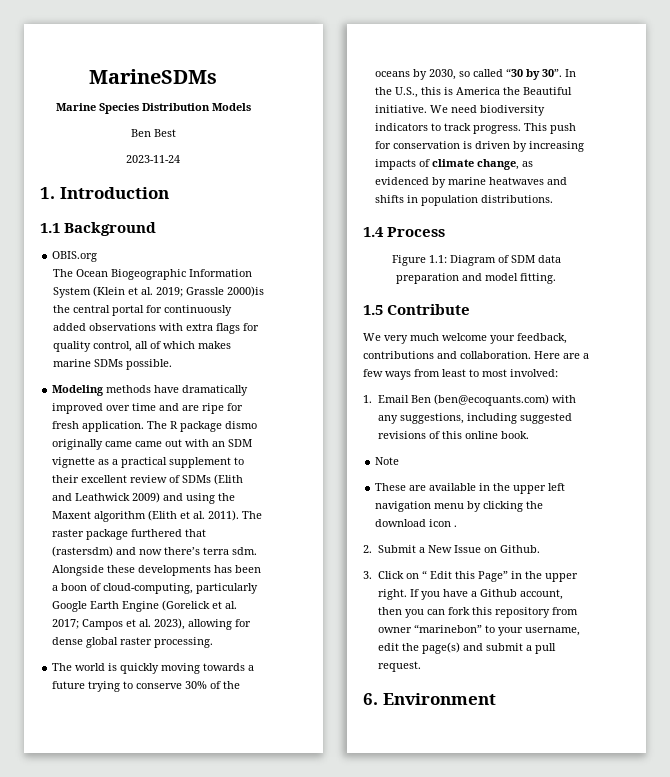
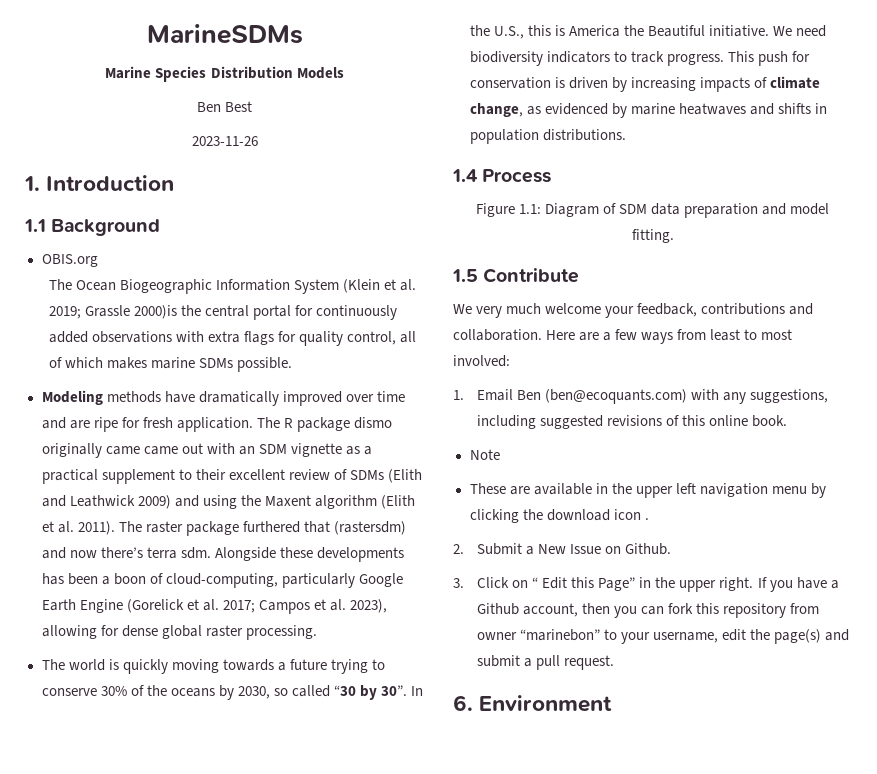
- 2023-11-24
+ 2023-11-26

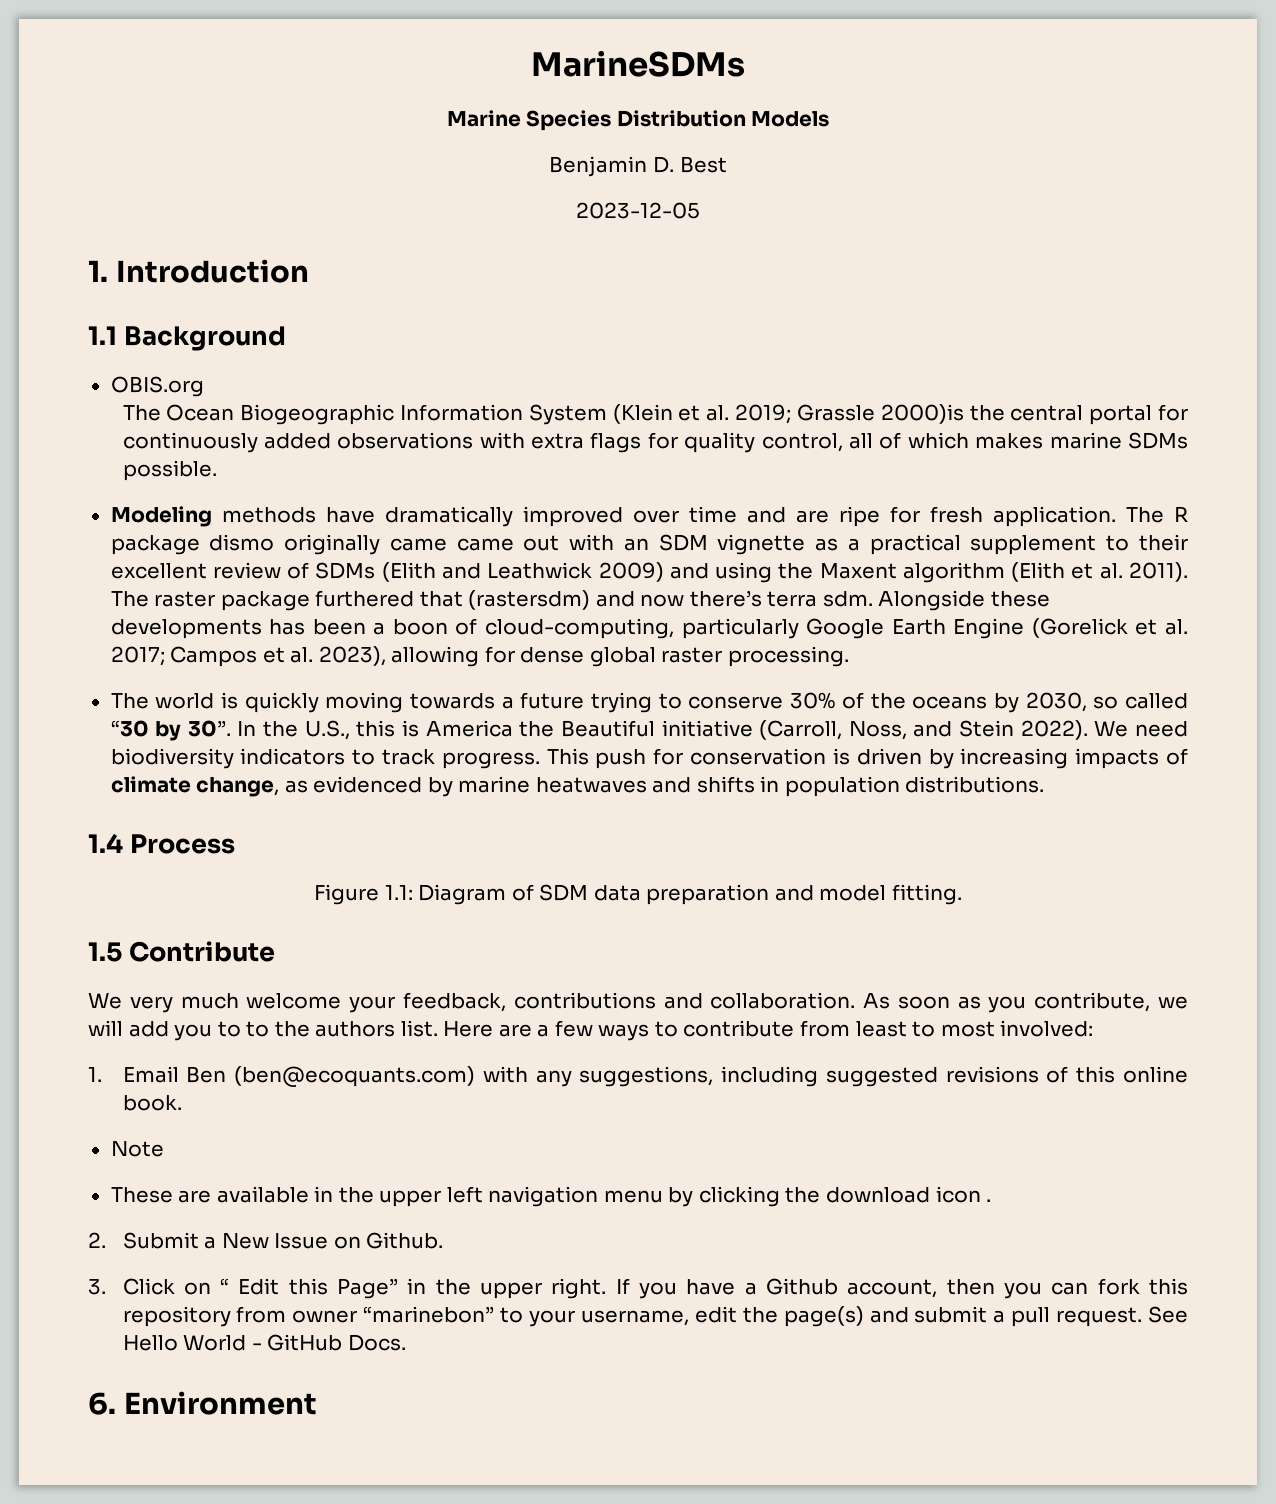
- Ben Best
+ Benjamin D. Best
- 2023-11-26
+ 2023-12-05
- In the U.S., this is America the Beautiful initiative.
+ In the U.S., this is America the Beautiful initiative (Carroll, Noss, and Stein 2022).
+ As soon as you contribute, we will add you to to the authors list.
- Here are a few ways from least to most involved:
+ Here are a few ways to contribute from least to most involved:
+ See Hello World - GitHub Docs.

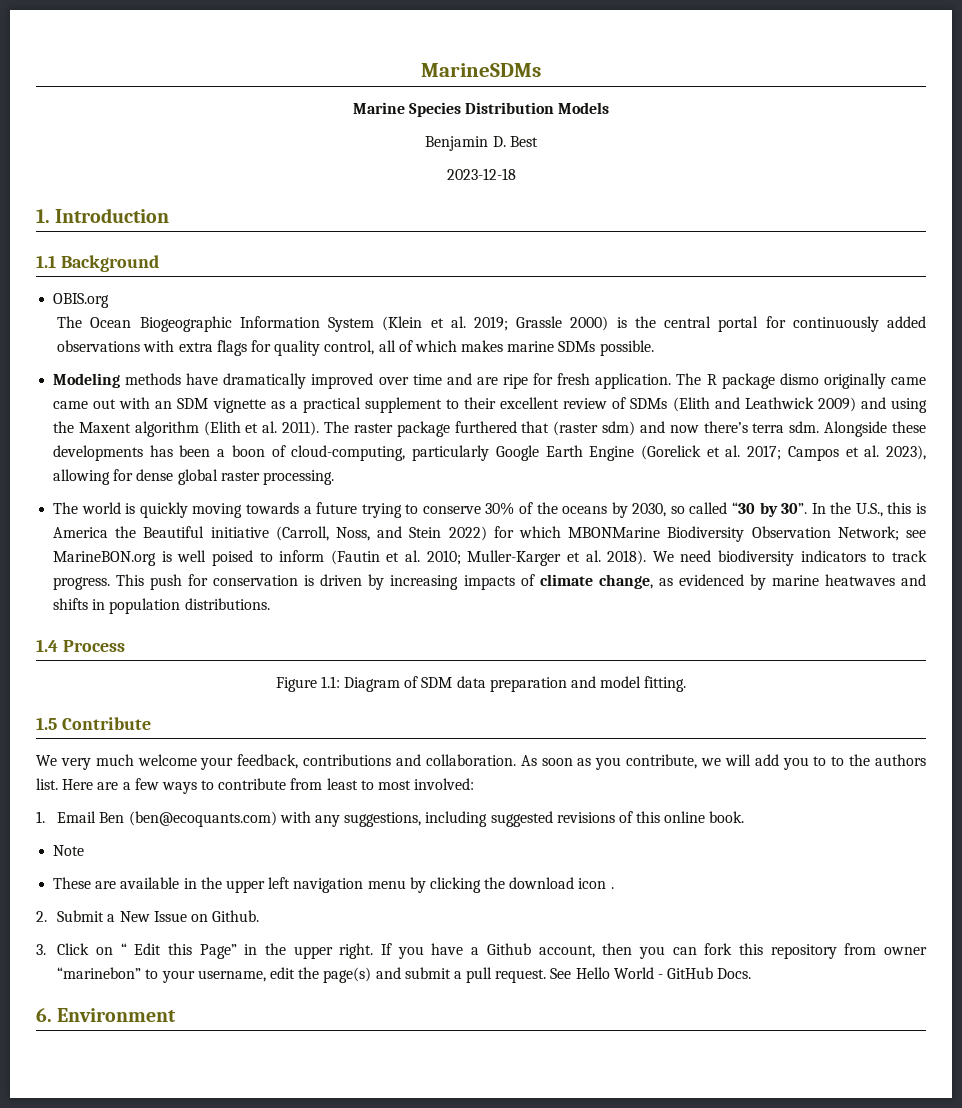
- 2023-12-05
+ 2023-12-18
- The Ocean Biogeographic Information System (Klein et al. 2019; Grassle 2000)is the central portal for continuously added observations with extra flags for quality control, all of which makes marine SDMs possible.
+ The Ocean Biogeographic Information System (Klein et al. 2019; Grassle 2000) is the central portal for continuously added observations with extra flags for quality control, all of which makes marine SDMs possible.
- The raster package furthered that (rastersdm) and now there’s terra sdm.
+ The raster package furthered that (raster sdm) and now there’s terra sdm.
- In the U.S., this is America the Beautiful initiative (Carroll, Noss, and Stein 2022).
+ In the U.S., this is America the Beautiful initiative (Carroll, Noss, and Stein 2022) for which MBONMarine Biodiversity Observation Network; see MarineBON.org is well poised to inform (Fautin et al. 2010; Muller-Karger et al. 2018).

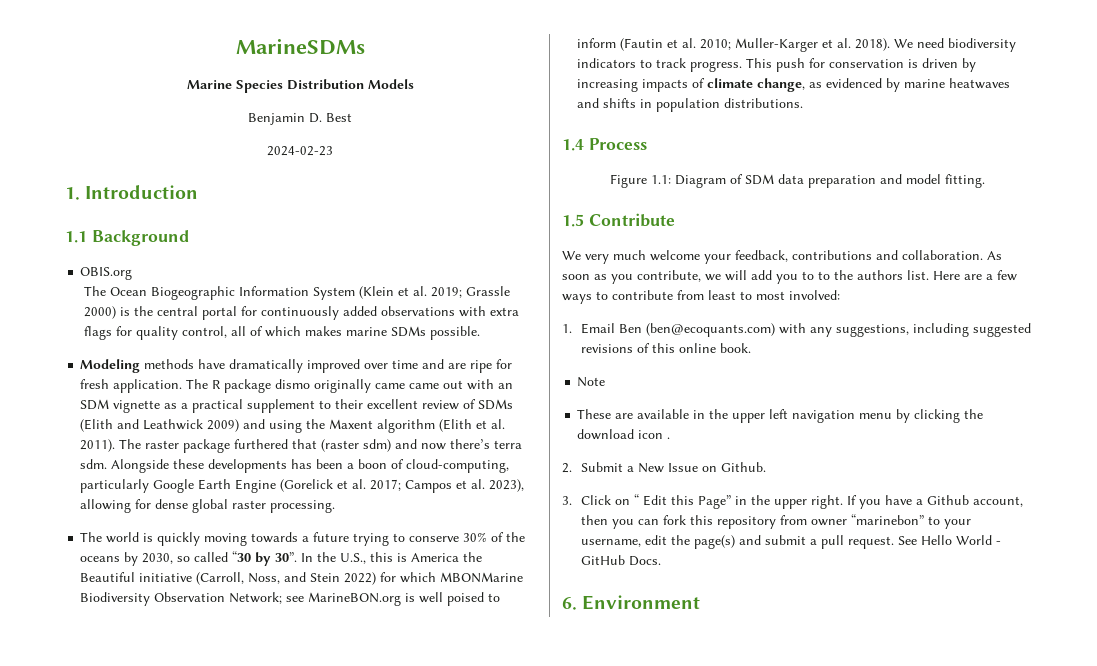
- 2023-12-18
+ 2024-02-23

